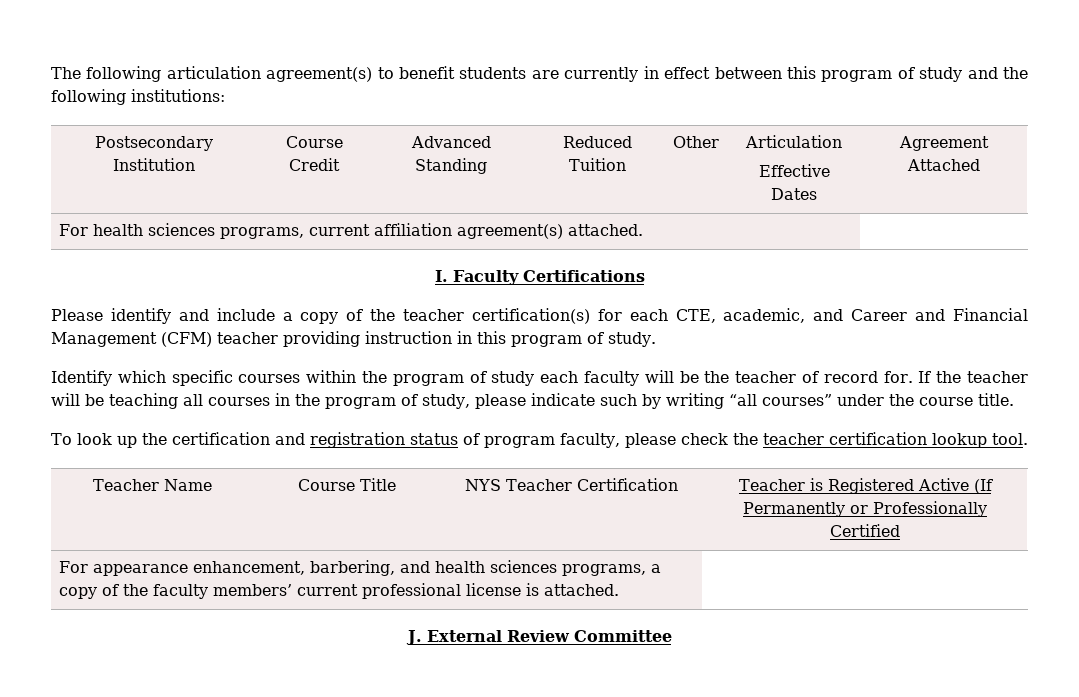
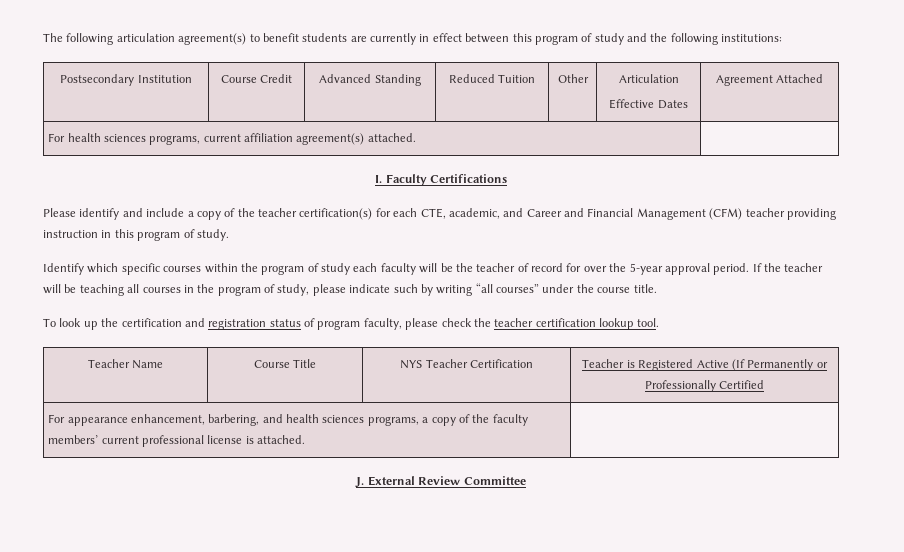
- Identify which specific courses within the program of study each faculty will be the teacher of record for.
+ Identify which specific courses within the program of study each faculty will be the teacher of record for over the 5-year approval period.

